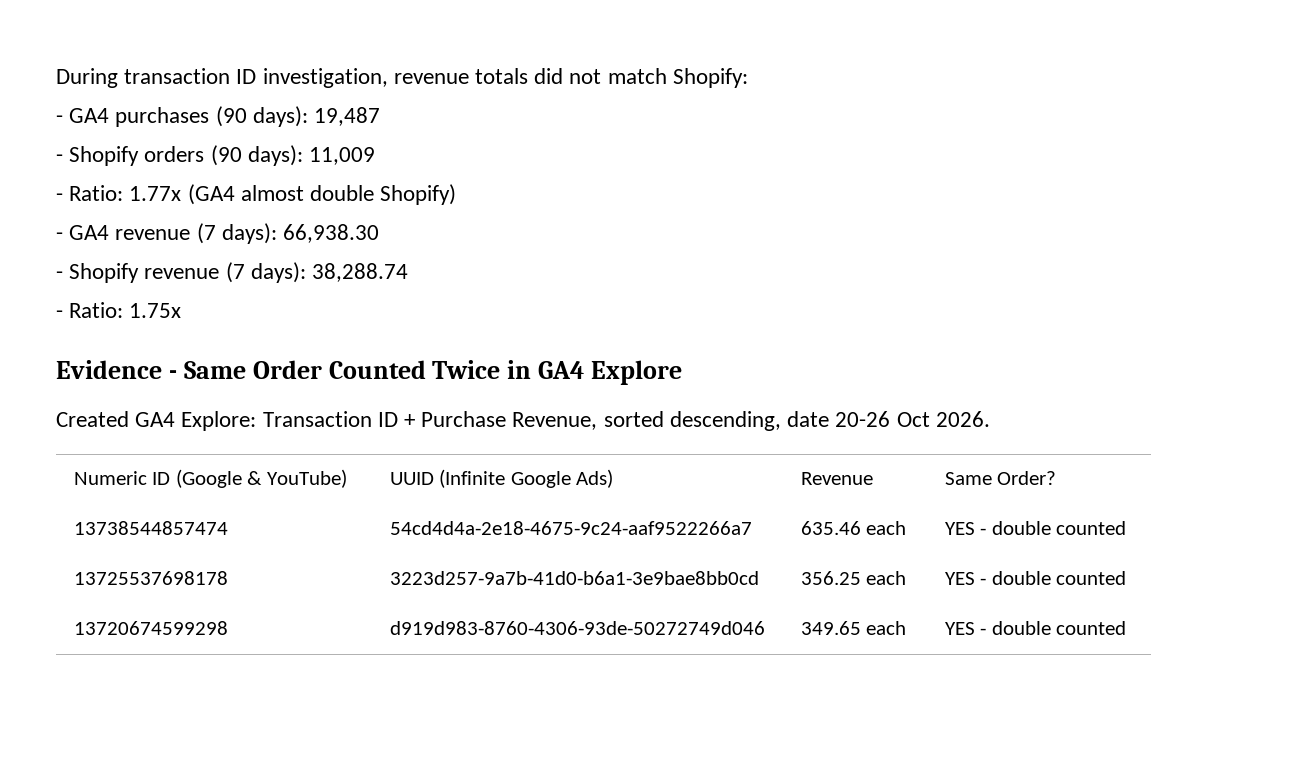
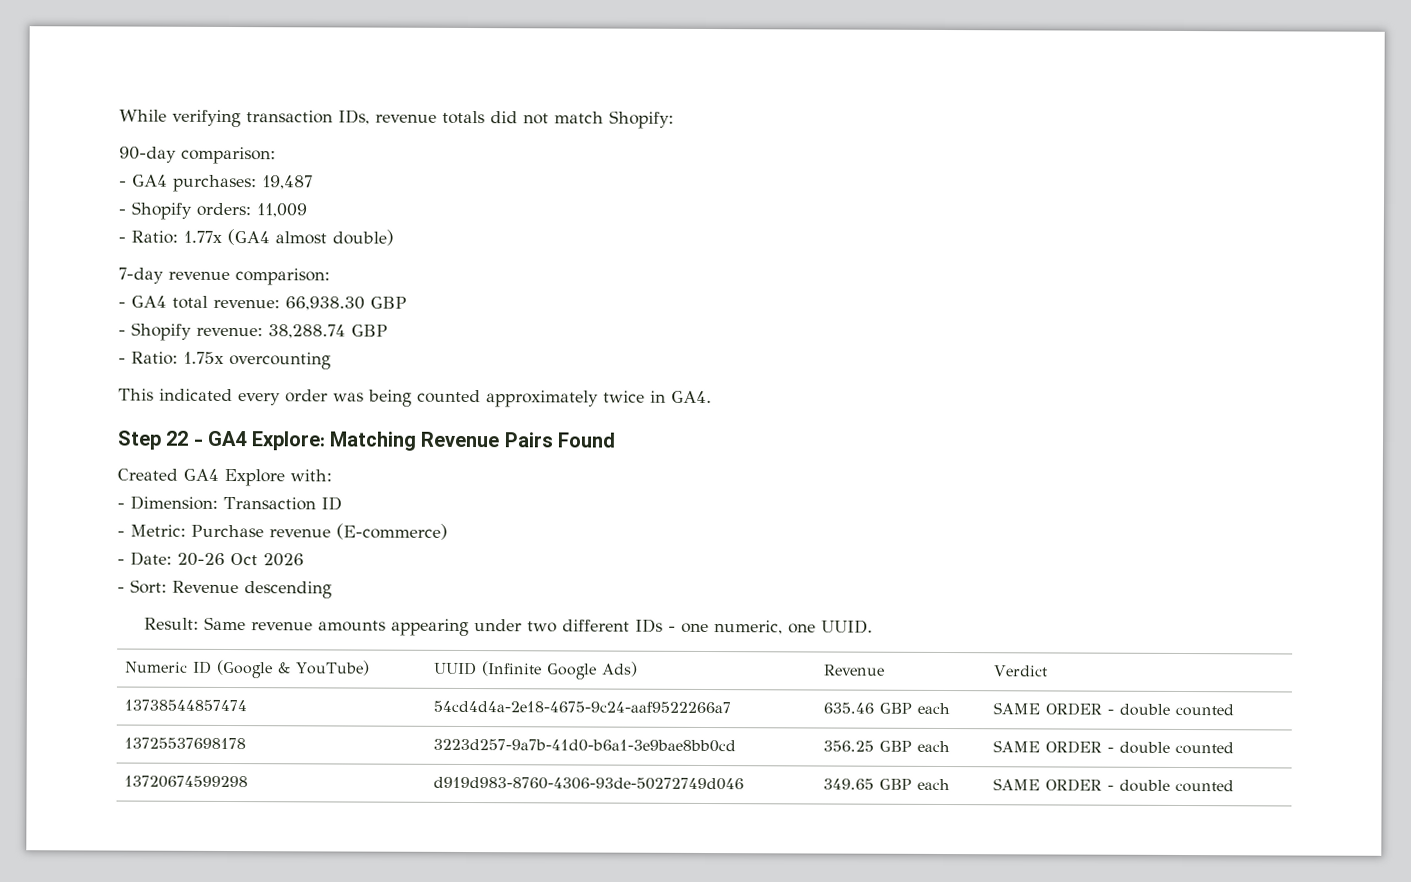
- During transaction ID investigation, revenue totals did not match Shopify:
+ While verifying transaction IDs, revenue totals did not match Shopify:
- - GA4 purchases (90 days): 19,487
+ 90-day comparison:
+ - GA4 purchases: 19,487
- - Shopify orders (90 days): 11,009
+ - Shopify orders: 11,009
- - Ratio: 1.77x (GA4 almost double Shopify)
- - GA4 revenue (7 days): 66,938.30
- - Shopify revenue (7 days): 38,288.74
+ - Ratio: 1.77x (GA4 almost double)
+ 7-day revenue comparison:
+ - GA4 total revenue: 66,938.30 GBP
+ - Shopify revenue: 38,288.74 GBP
- - Ratio: 1.75x
- Evidence - Same Order Counted Twice in GA4 Explore
- Created GA4 Explore: Transaction ID + Purchase Revenue, sorted descending, date 20-26 Oct 2026.
+ - Ratio: 1.75x overcounting
+ This indicated every order was being counted approximately twice in GA4.
+ Step 22 - GA4 Explore: Matching Revenue Pairs Found
+ Created GA4 Explore with:
+ - Dimension: Transaction ID
+ - Metric: Purchase revenue (E-commerce)
+ - Date: 20-26 Oct 2026
+ - Sort: Revenue descending
+ Result: Same revenue amounts appearing under two different IDs - one numeric, one UUID.
- Numeric ID (Google & YouTube) | UUID (Infinite Google Ads) | Revenue | Same Order?
+ Numeric ID (Google & YouTube) | UUID (Infinite Google Ads) | Revenue | Verdict
- 13738544857474 | 54cd4d4a-2e18-4675-9c24-aaf9522266a7 | 635.46 each | YES - double counted
+ 13738544857474 | 54cd4d4a-2e18-4675-9c24-aaf9522266a7 | 635.46 GBP each | SAME ORDER - double counted
- 13725537698178 | 3223d257-9a7b-41d0-b6a1-3e9bae8bb0cd | 356.25 each | YES - double counted
+ 13725537698178 | 3223d257-9a7b-41d0-b6a1-3e9bae8bb0cd | 356.25 GBP each | SAME ORDER - double counted
- 13720674599298 | d919d983-8760-4306-93de-50272749d046 | 349.65 each | YES - double counted
+ 13720674599298 | d919d983-8760-4306-93de-50272749d046 | 349.65 GBP each | SAME ORDER - double counted

